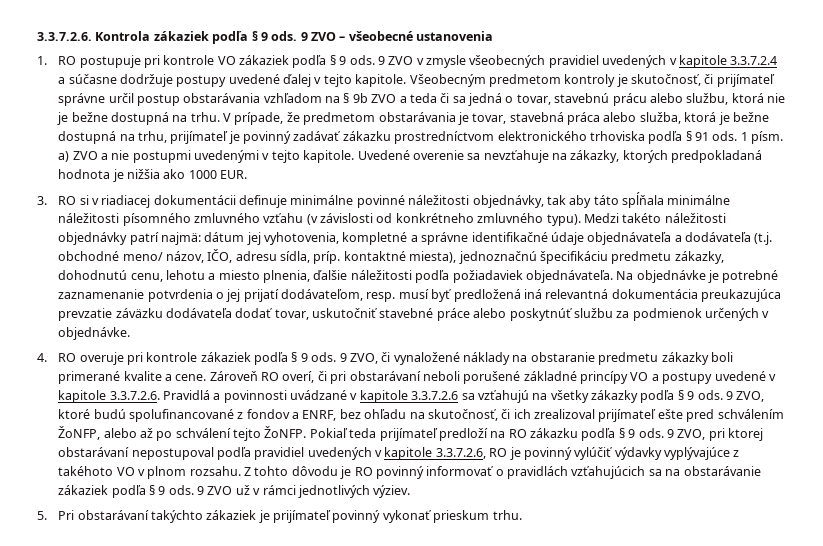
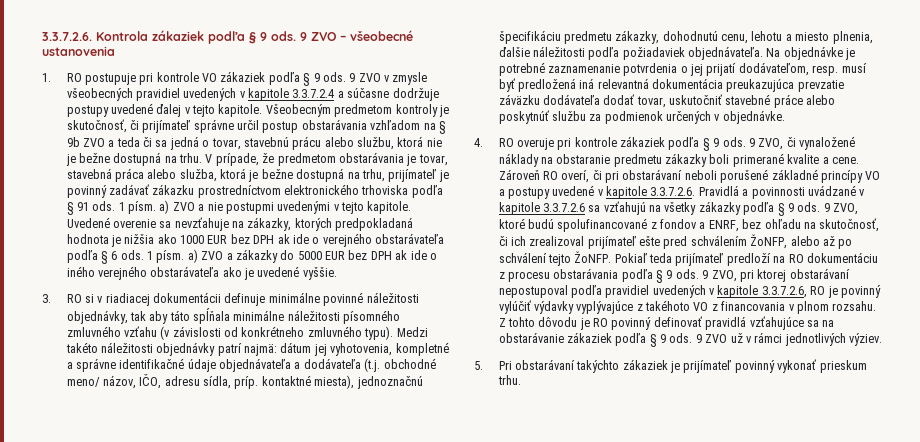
- Uvedené overenie sa nevzťahuje na zákazky, ktorých predpokladaná hodnota je nižšia ako 1000 EUR.
+ Uvedené overenie sa nevzťahuje na zákazky, ktorých predpokladaná hodnota je nižšia ako 1000 EUR bez DPH ak ide o verejného obstarávateľa podľa § 6 ods. 1 písm. a) ZVO a zákazky do 5000 EUR bez DPH ak ide o iného verejného obstarávateľa ako je uvedené vyššie.
- Pokiaľ teda prijímateľ predloží na RO zákazku podľa § 9 ods.
+ Pokiaľ teda prijímateľ predloží na RO dokumentáciu z procesu obstarávania podľa § 9 ods.
- 9 ZVO, pri ktorej obstarávaní nepostupoval podľa pravidiel uvedených v kapitole 3.3.7.2.6, RO je povinný vylúčiť výdavky vyplývajúce z takéhoto VO v plnom rozsahu.
+ 9 ZVO, pri ktorej obstarávaní nepostupoval podľa pravidiel uvedených v kapitole 3.3.7.2.6, RO je povinný vylúčiť výdavky vyplývajúce z takéhoto VO z financovania v plnom rozsahu.
- Z tohto dôvodu je RO povinný informovať o pravidlách vzťahujúcich sa na obstarávanie zákaziek podľa § 9 ods.
+ Z tohto dôvodu je RO povinný definovať pravidlá vzťahujúce sa na obstarávanie zákaziek podľa § 9 ods.

